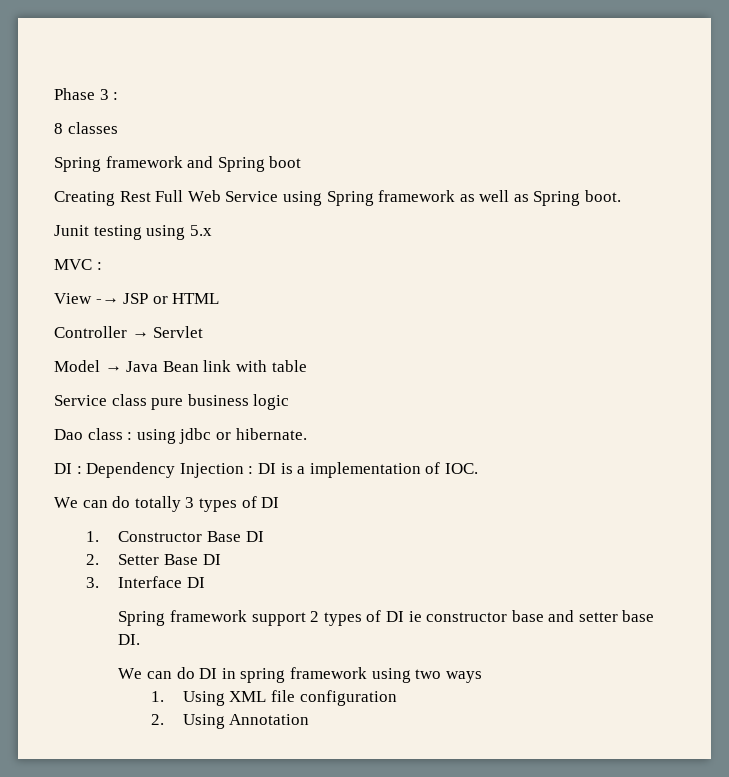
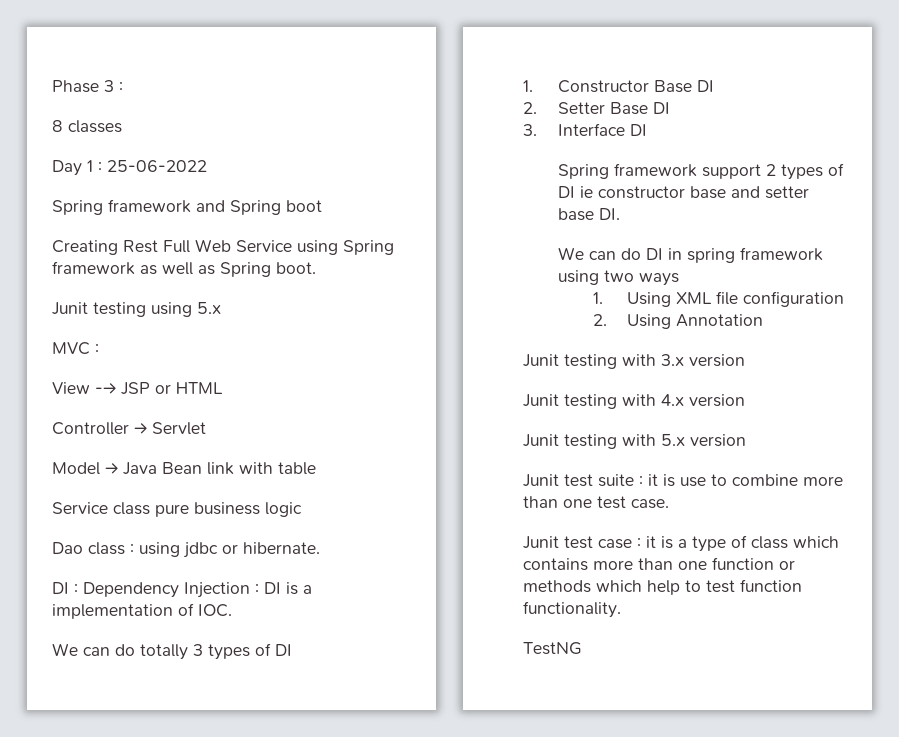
+ Day 1 : 25-06-2022
+ Junit testing with 3.x version
+ Junit testing with 4.x version
+ Junit testing with 5.x version
+ Junit test suite : it is use to combine more than one test case.
+ Junit test case : it is a type of class which contains more than one function or methods which help to test function functionality.
+ TestNG

